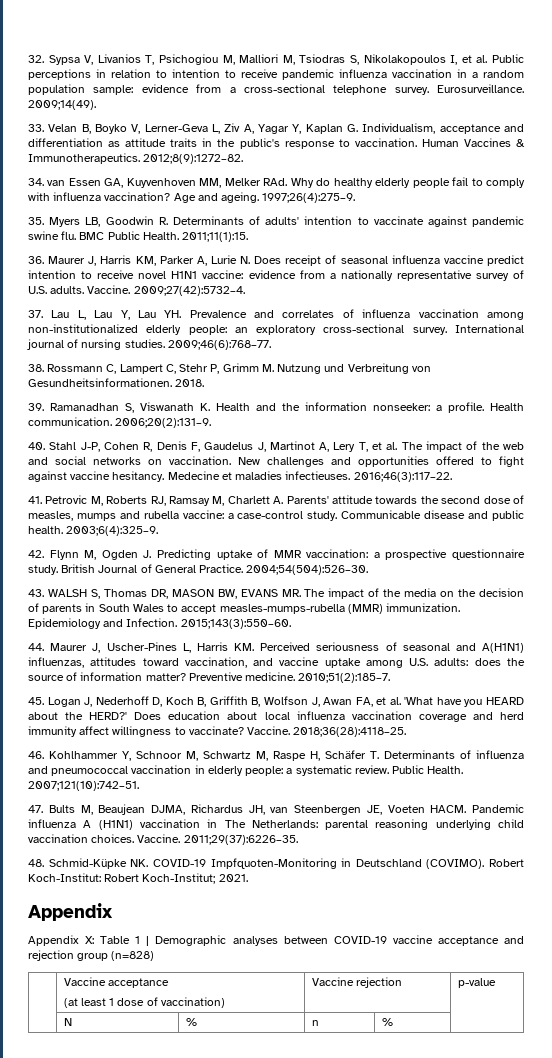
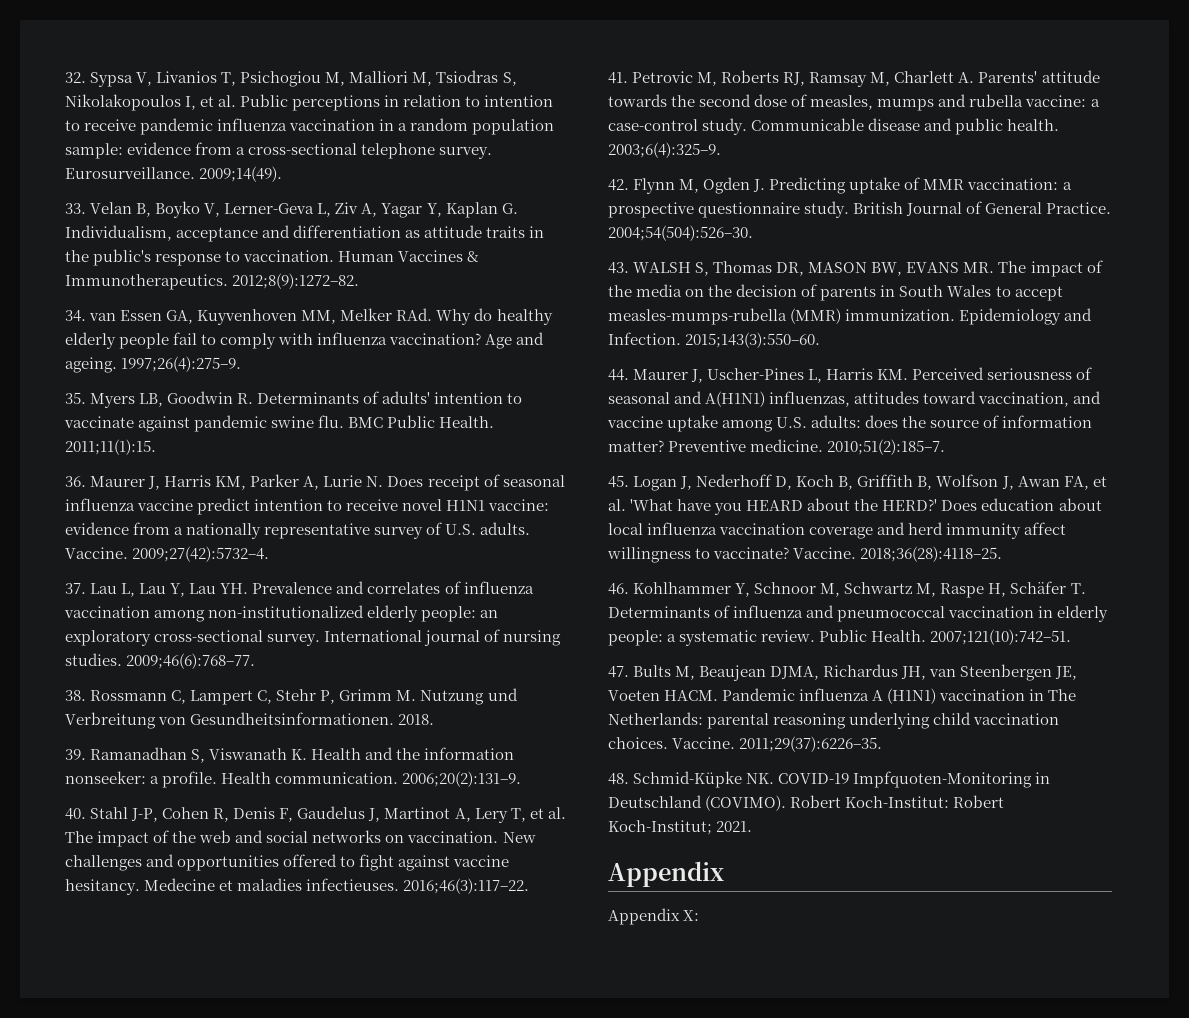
- Appendix X: Table 1 | Demographic analyses between COVID-19 vaccine acceptance and rejection group (n=828)
- | Vaccine acceptance
- (at least 1 dose of vaccination) | Vaccine rejection | p-value
- | N | % | n | % |
+ Appendix X:

